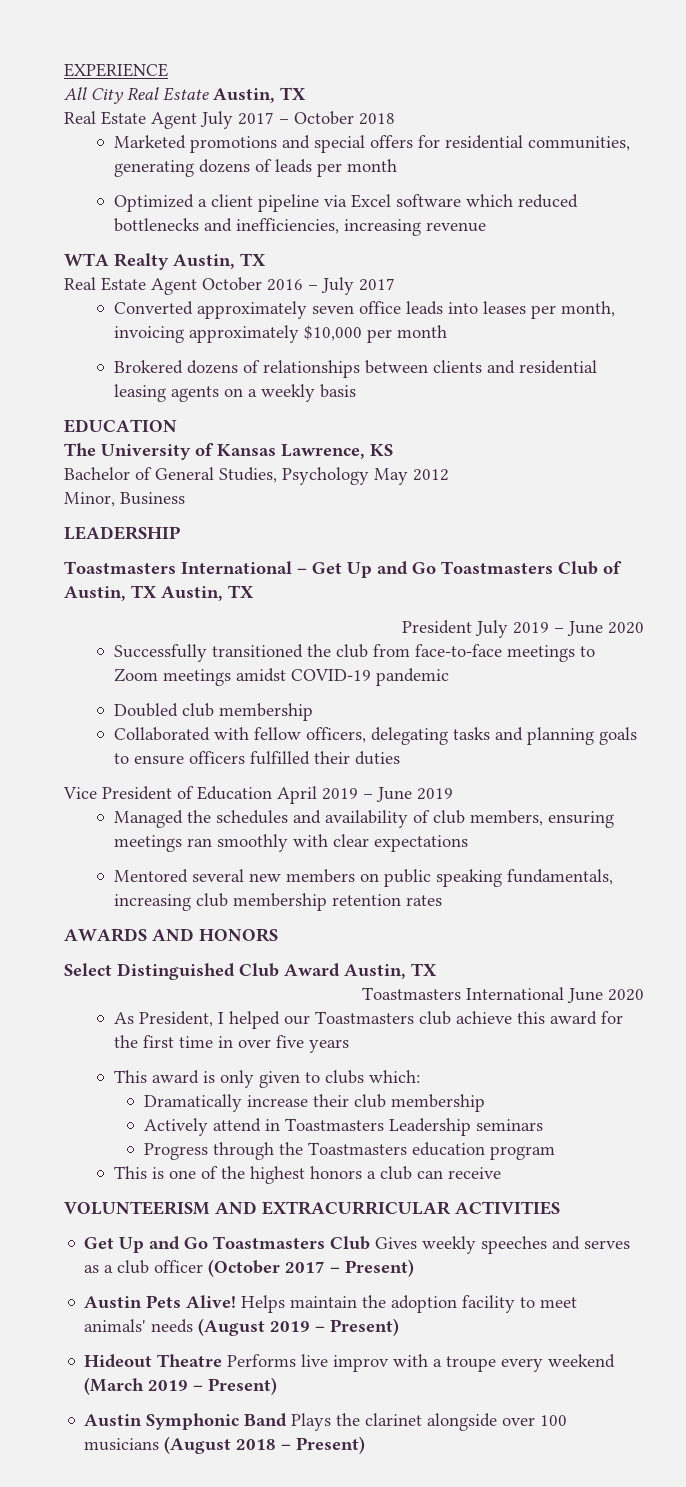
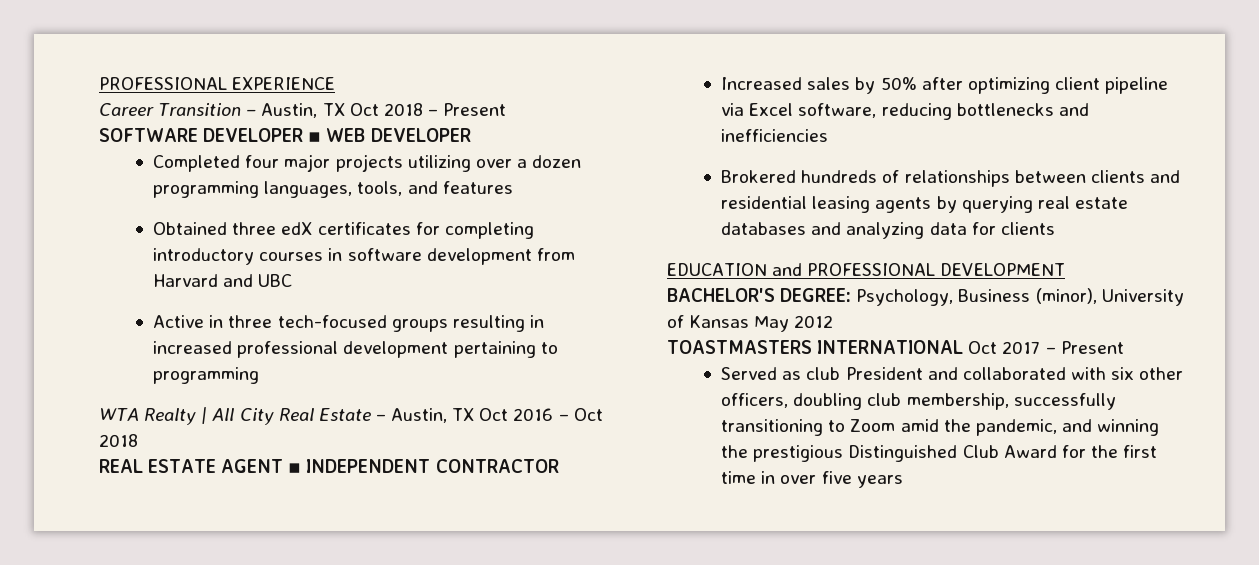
- EXPERIENCE
+ PROFESSIONAL EXPERIENCE
- All City Real Estate Austin, TX
- Real Estate Agent July 2017 – October 2018
- Marketed promotions and special offers for residential communities, generating dozens of leads per month
- Optimized a client pipeline via Excel software which reduced bottlenecks and inefficiencies, increasing revenue
- WTA Realty Austin, TX
- Real Estate Agent October 2016 – July 2017
- Converted approximately seven office leads into leases per month, invoicing approximately $10,000 per month
+ Career Transition – Austin, TX Oct 2018 – Present
+ SOFTWARE DEVELOPER ▪ WEB DEVELOPER
+ Completed four major projects utilizing over a dozen programming languages, tools, and features
+ Obtained three edX certificates for completing introductory courses in software development from Harvard and UBC
+ Active in three tech-focused groups resulting in increased professional development pertaining to programming
+ WTA Realty | All City Real Estate – Austin, TX Oct 2016 – Oct 2018
+ REAL ESTATE AGENT ▪ INDEPENDENT CONTRACTOR
+ Increased sales by 50% after optimizing client pipeline via Excel software, reducing bottlenecks and inefficiencies
- Brokered dozens of relationships between clients and residential leasing agents on a weekly basis
- EDUCATION
- The University of Kansas Lawrence, KS
- Bachelor of General Studies, Psychology May 2012
- Minor, Business
- LEADERSHIP
- Toastmasters International – Get Up and Go Toastmasters Club of Austin, TX Austin, TX
- President July 2019 – June 2020
- Successfully transitioned the club from face-to-face meetings to Zoom meetings amidst COVID-19 pandemic
- Doubled club membership
- Collaborated with fellow officers, delegating tasks and planning goals to ensure officers fulfilled their duties
- Vice President of Education April 2019 – June 2019
- Managed the schedules and availability of club members, ensuring meetings ran smoothly with clear expectations
- Mentored several new members on public speaking fundamentals, increasing club membership retention rates
- AWARDS AND HONORS
- Select Distinguished Club Award Austin, TX
- Toastmasters International June 2020
- As President, I helped our Toastmasters club achieve this award for the first time in over five years
+ Brokered hundreds of relationships between clients and residential leasing agents by querying real estate databases and analyzing data for clients
+ EDUCATION and PROFESSIONAL DEVELOPMENT
+ BACHELOR'S DEGREE: Psychology, Business (minor), University of Kansas May 2012
+ TOASTMASTERS INTERNATIONAL Oct 2017 – Present
+ Served as club President and collaborated with six other officers, doubling club membership, successfully transitioning to Zoom amid the pandemic, and winning the prestigious Distinguished Club Award for the first time in over five years
- This award is only given to clubs which:
- Dramatically increase their club membership
- Actively attend in Toastmasters Leadership seminars
- Progress through the Toastmasters education program
- This is one of the highest honors a club can receive
- VOLUNTEERISM AND EXTRACURRICULAR ACTIVITIES
- Get Up and Go Toastmasters Club Gives weekly speeches and serves as a club officer (October 2017 – Present)
- Austin Pets Alive! Helps maintain the adoption facility to meet animals' needs (August 2019 – Present)
- Hideout Theatre Performs live improv with a troupe every weekend (March 2019 – Present)
- Austin Symphonic Band Plays the clarinet alongside over 100 musicians (August 2018 – Present)

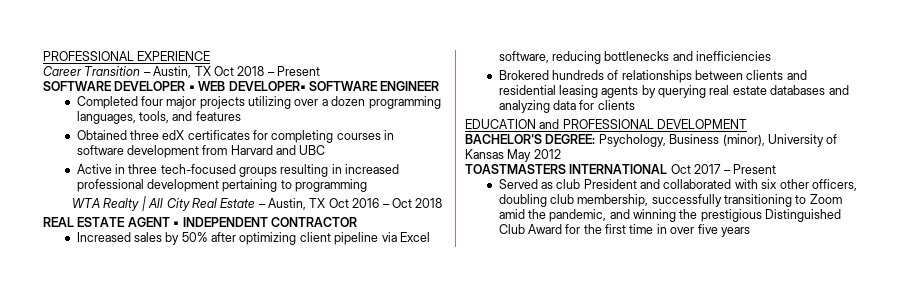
- SOFTWARE DEVELOPER ▪ WEB DEVELOPER
+ SOFTWARE DEVELOPER ▪ WEB DEVELOPER▪ SOFTWARE ENGINEER
- Obtained three edX certificates for completing introductory courses in software development from Harvard and UBC
+ Obtained three edX certificates for completing courses in software development from Harvard and UBC

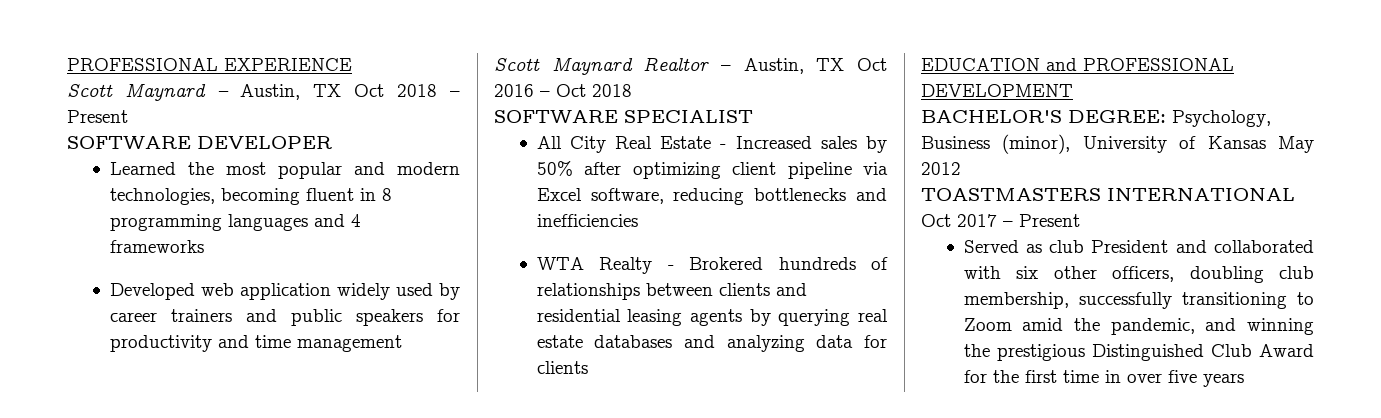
- Career Transition – Austin, TX Oct 2018 – Present
+ Scott Maynard – Austin, TX Oct 2018 – Present
- SOFTWARE DEVELOPER ▪ WEB DEVELOPER▪ SOFTWARE ENGINEER
- Completed four major projects utilizing over a dozen programming languages, tools, and features
- Obtained three edX certificates for completing courses in software development from Harvard and UBC
- Active in three tech-focused groups resulting in increased professional development pertaining to programming
- WTA Realty | All City Real Estate – Austin, TX Oct 2016 – Oct 2018
+ SOFTWARE DEVELOPER
+ Learned the most popular and modern technologies, becoming fluent in 8 programming languages and 4 frameworks
+ Developed web application widely used by career trainers and public speakers for productivity and time management
+ Scott Maynard Realtor – Austin, TX Oct 2016 – Oct 2018
- REAL ESTATE AGENT ▪ INDEPENDENT CONTRACTOR
- Increased sales by 50% after optimizing client pipeline via Excel software, reducing bottlenecks and inefficiencies
+ SOFTWARE SPECIALIST
+ All City Real Estate - Increased sales by 50% after optimizing client pipeline via Excel software, reducing bottlenecks and inefficiencies
- Brokered hundreds of relationships between clients and residential leasing agents by querying real estate databases and analyzing data for clients
+ WTA Realty - Brokered hundreds of relationships between clients and residential leasing agents by querying real estate databases and analyzing data for clients

